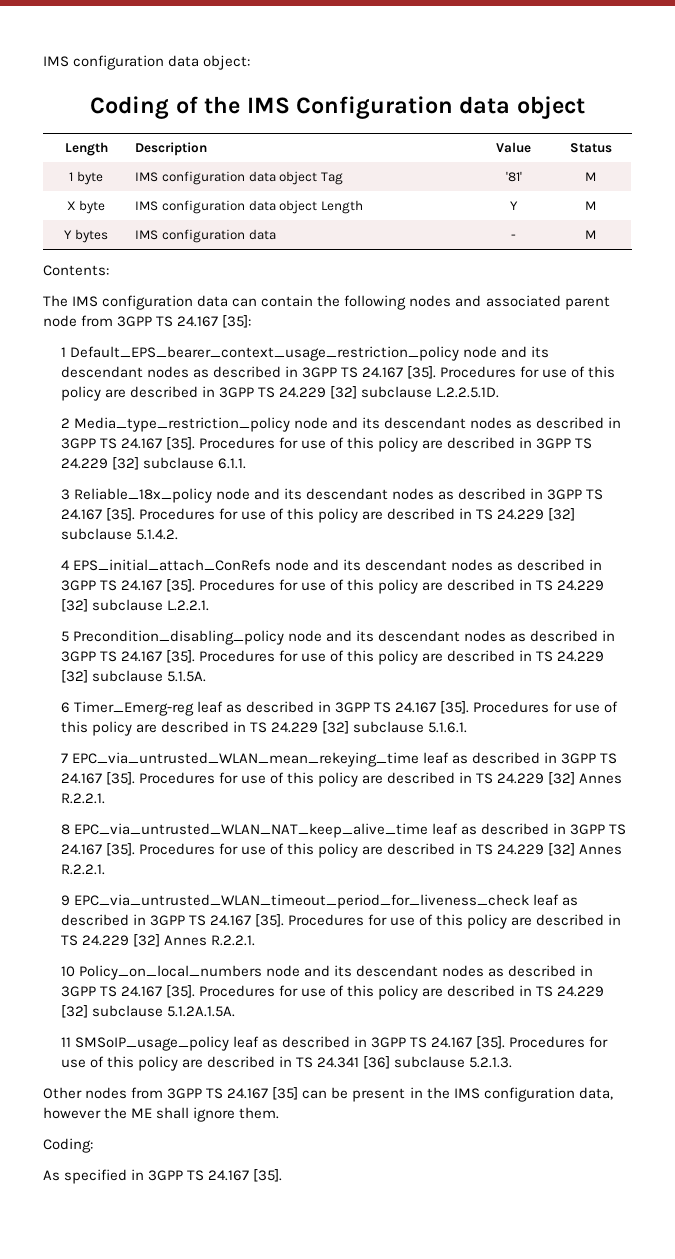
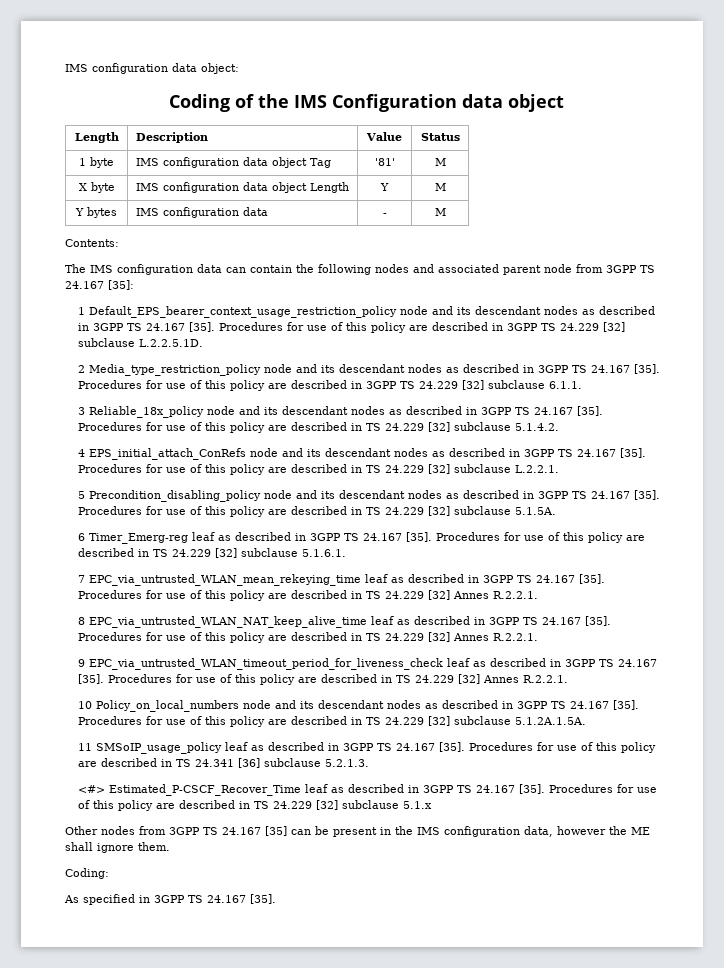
+ <#> Estimated_P-CSCF_Recover_Time leaf as described in 3GPP TS 24.167 [35]. Procedures for use of this policy are described in TS 24.229 [32] subclause 5.1.x

